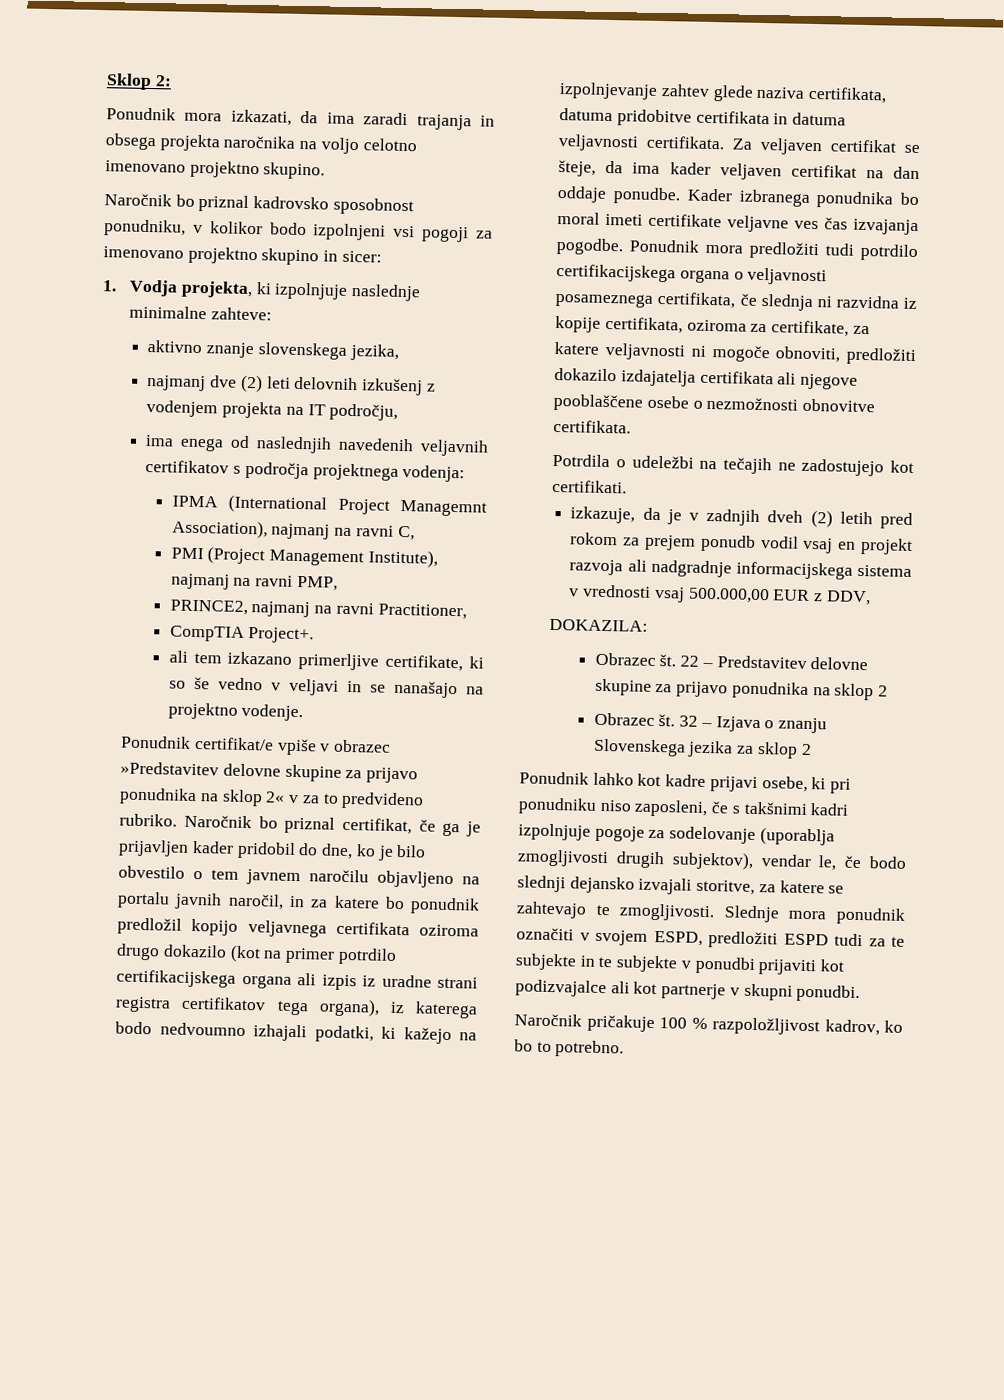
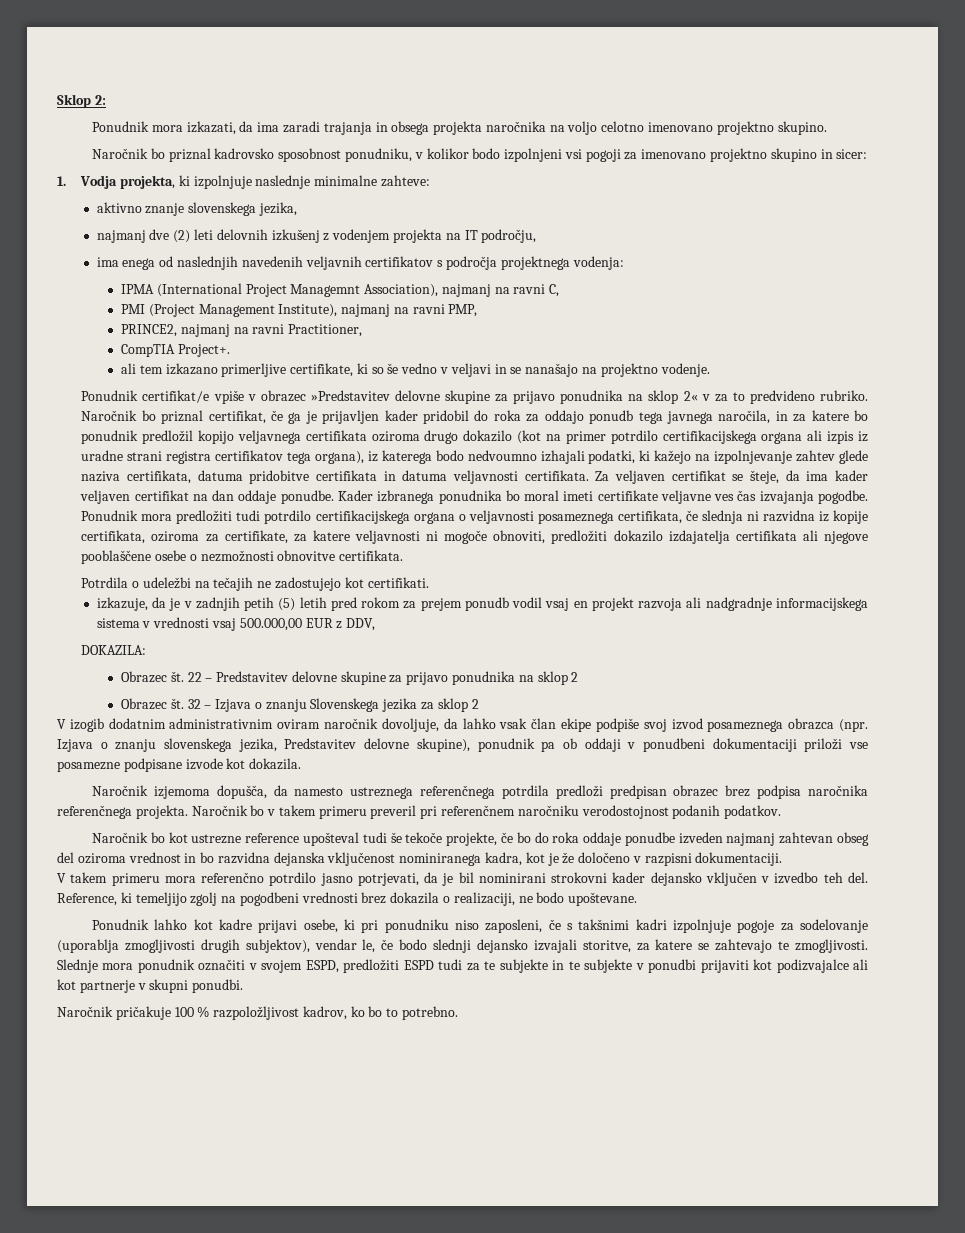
- Naročnik bo priznal certifikat, če ga je prijavljen kader pridobil do dne, ko je bilo obvestilo o tem javnem naročilu objavljeno na portalu javnih naročil, in za katere bo ponudnik predložil kopijo veljavnega certifikata oziroma drugo dokazilo (kot na primer potrdilo certifikacijskega organa ali izpis iz uradne strani registra certifikatov tega organa), iz katerega bodo nedvoumno izhajali podatki, ki kažejo na izpolnjevanje zahtev glede naziva certifikata, datuma pridobitve certifikata in datuma veljavnosti certifikata.
+ Naročnik bo priznal certifikat, če ga je prijavljen kader pridobil do roka za oddajo ponudb tega javnega naročila, in za katere bo ponudnik predložil kopijo veljavnega certifikata oziroma drugo dokazilo (kot na primer potrdilo certifikacijskega organa ali izpis iz uradne strani registra certifikatov tega organa), iz katerega bodo nedvoumno izhajali podatki, ki kažejo na izpolnjevanje zahtev glede naziva certifikata, datuma pridobitve certifikata in datuma veljavnosti certifikata.
- izkazuje, da je v zadnjih dveh (2) letih pred rokom za prejem ponudb vodil vsaj en projekt razvoja ali nadgradnje informacijskega sistema v vrednosti vsaj 500.000,00 EUR z DDV,
+ izkazuje, da je v zadnjih petih (5) letih pred rokom za prejem ponudb vodil vsaj en projekt razvoja ali nadgradnje informacijskega sistema v vrednosti vsaj 500.000,00 EUR z DDV,
+ V izogib dodatnim administrativnim oviram naročnik dovoljuje, da lahko vsak član ekipe podpiše svoj izvod posameznega obrazca (npr. Izjava o znanju slovenskega jezika, Predstavitev delovne skupine), ponudnik pa ob oddaji v ponudbeni dokumentaciji priloži vse posamezne podpisane izvode kot dokazila.
+ Naročnik izjemoma dopušča, da namesto ustreznega referenčnega potrdila predloži predpisan obrazec brez podpisa naročnika referenčnega projekta. Naročnik bo v takem primeru preveril pri referenčnem naročniku verodostojnost podanih podatkov.
+ Naročnik bo kot ustrezne reference upošteval tudi še tekoče projekte, če bo do roka oddaje ponudbe izveden najmanj zahtevan obseg del oziroma vrednost in bo razvidna dejanska vključenost nominiranega kadra, kot je že določeno v razpisni dokumentaciji.
+ V takem primeru mora referenčno potrdilo jasno potrjevati, da je bil nominirani strokovni kader dejansko vključen v izvedbo teh del. Reference, ki temeljijo zgolj na pogodbeni vrednosti brez dokazila o realizaciji, ne bodo upoštevane.

